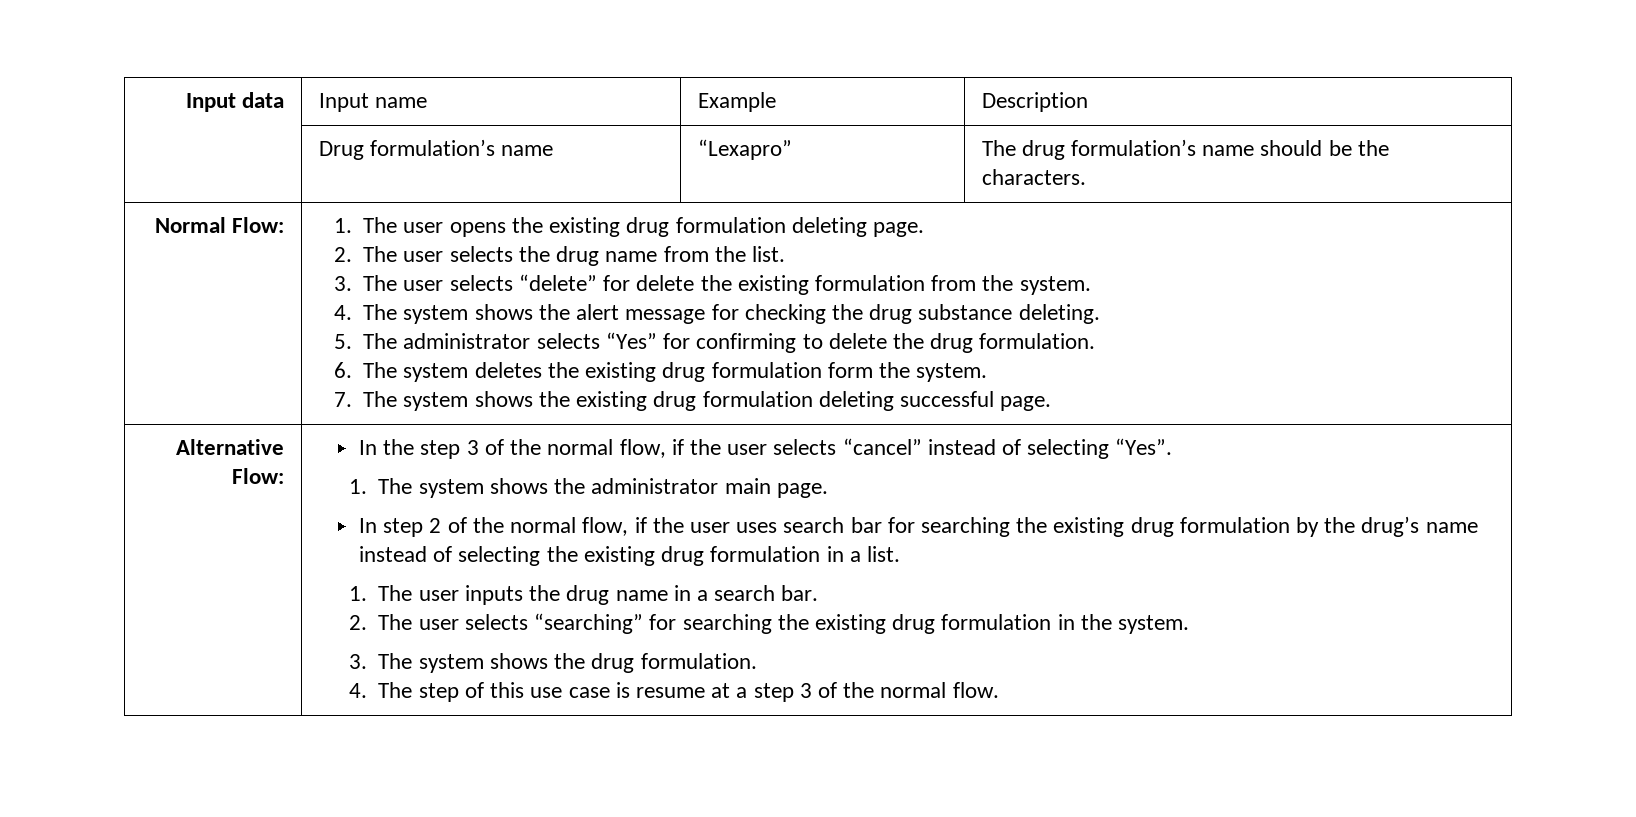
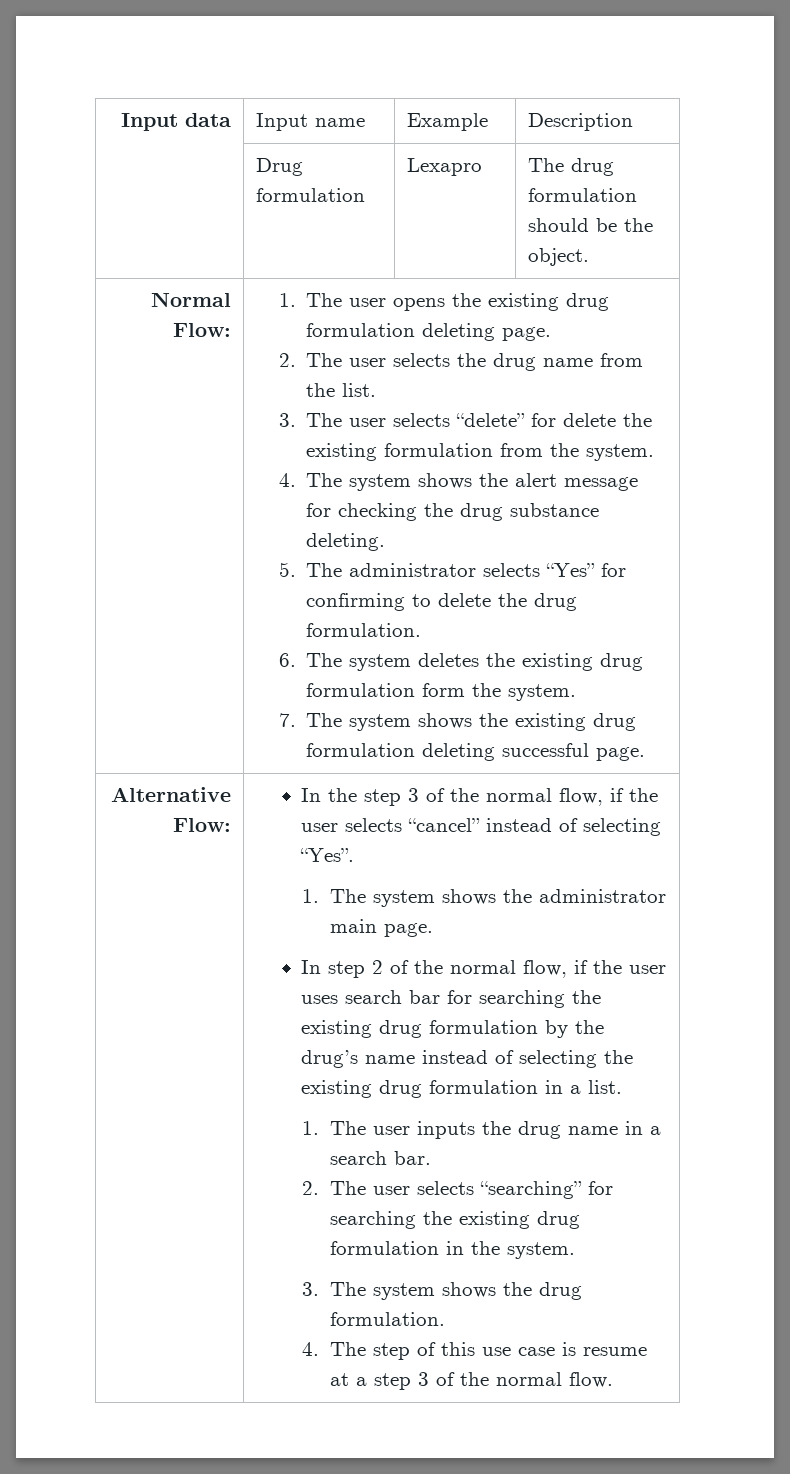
- | Drug formulation’s name | “Lexapro” | The drug formulation’s name should be the characters.
+ | Drug formulation | Lexapro | The drug formulation should be the object.

